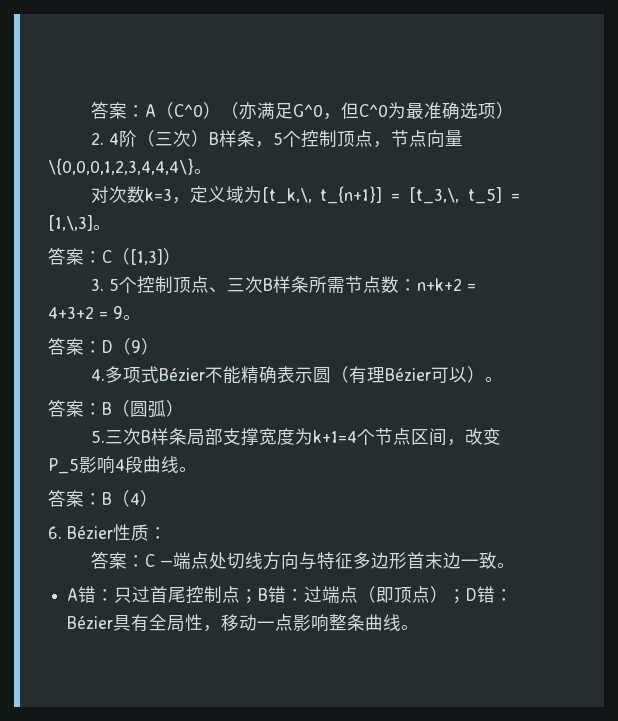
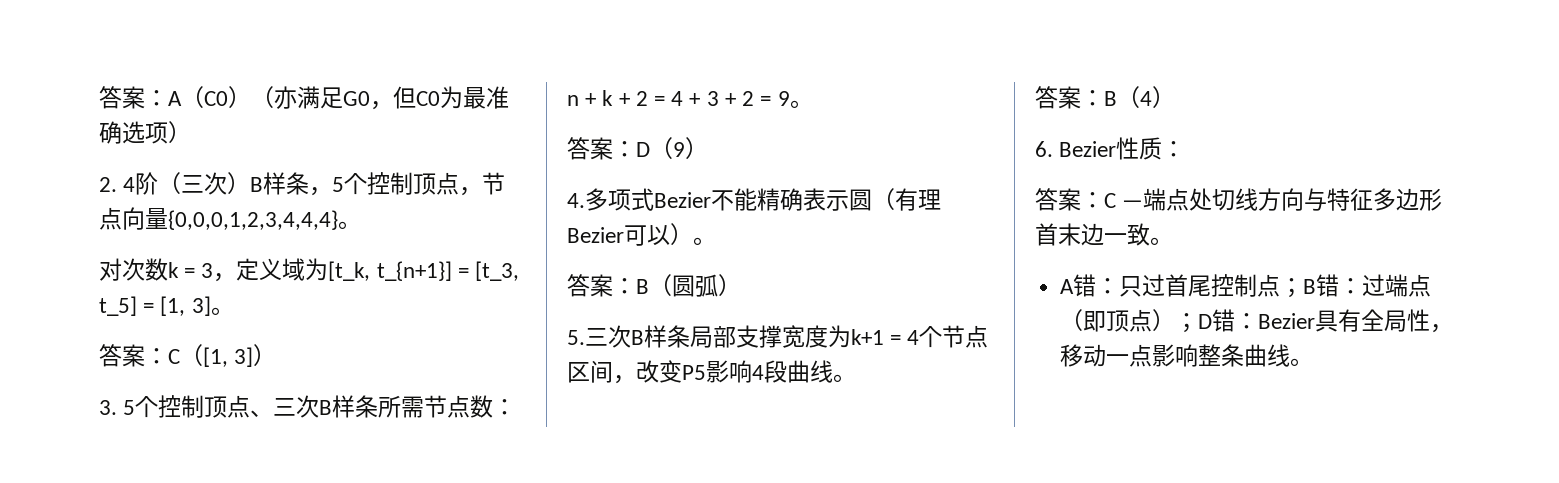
- 答案：A（C^0）（亦满足G^0，但C^0为最准确选项）
+ 答案：A（C0）（亦满足G0，但C0为最准确选项）
- 2. 4阶（三次）B样条，5个控制顶点，节点向量\{0,0,0,1,2,3,4,4,4\}。
+ 2. 4阶（三次）B样条，5个控制顶点，节点向量{0,0,0,1,2,3,4,4,4}。
- 对次数k=3，定义域为[t_k,\, t_{n+1}] = [t_3,\, t_5] = [1,\,3]。
+ 对次数k = 3，定义域为[t_k, t_{n+1}] = [t_3, t_5] = [1, 3]。
- 答案：C（[1,3]）
+ 答案：C（[1, 3]）
- 3. 5个控制顶点、三次B样条所需节点数：n+k+2 = 4+3+2 = 9。
+ 3. 5个控制顶点、三次B样条所需节点数：n + k + 2 = 4 + 3 + 2 = 9。
- 4.多项式Bézier不能精确表示圆（有理Bézier可以）。
+ 4.多项式Bezier不能精确表示圆（有理Bezier可以）。
- 5.三次B样条局部支撑宽度为k+1=4个节点区间，改变P_5影响4段曲线。
+ 5.三次B样条局部支撑宽度为k+1 = 4个节点区间，改变P5影响4段曲线。
- 6. Bézier性质：
+ 6. Bezier性质：
- A错：只过首尾控制点；B错：过端点（即顶点）；D错：Bézier具有全局性，移动一点影响整条曲线。
+ A错：只过首尾控制点；B错：过端点（即顶点）；D错：Bezier具有全局性，移动一点影响整条曲线。

